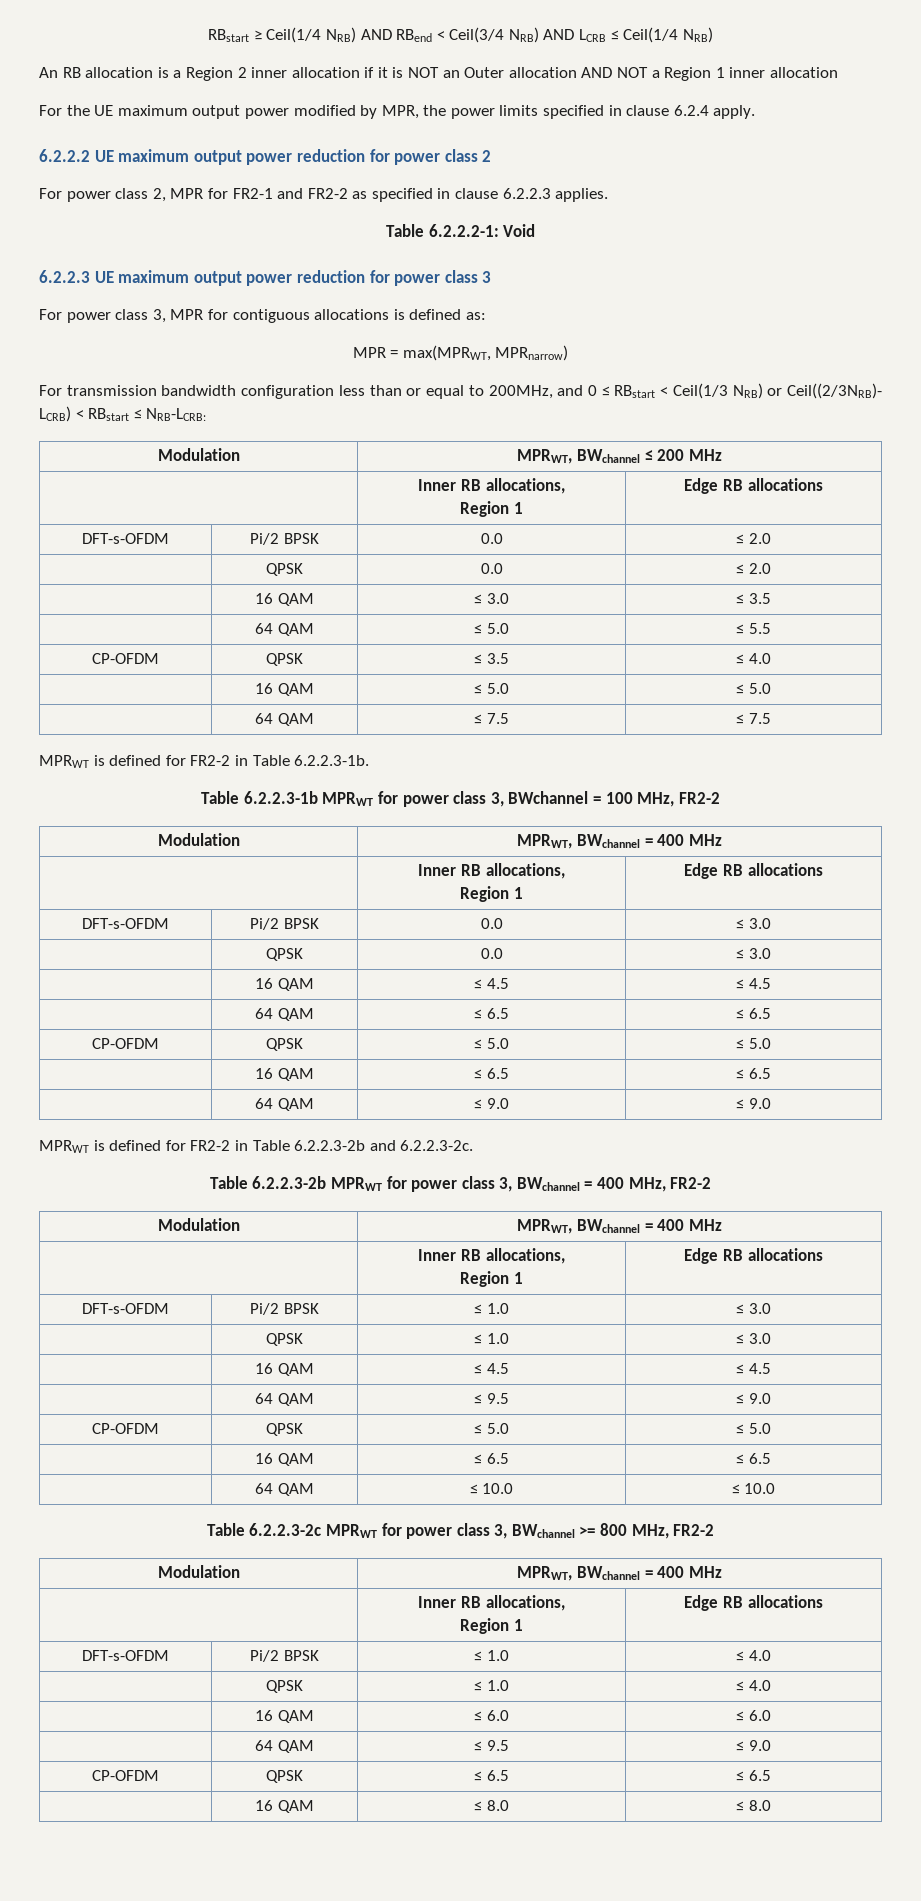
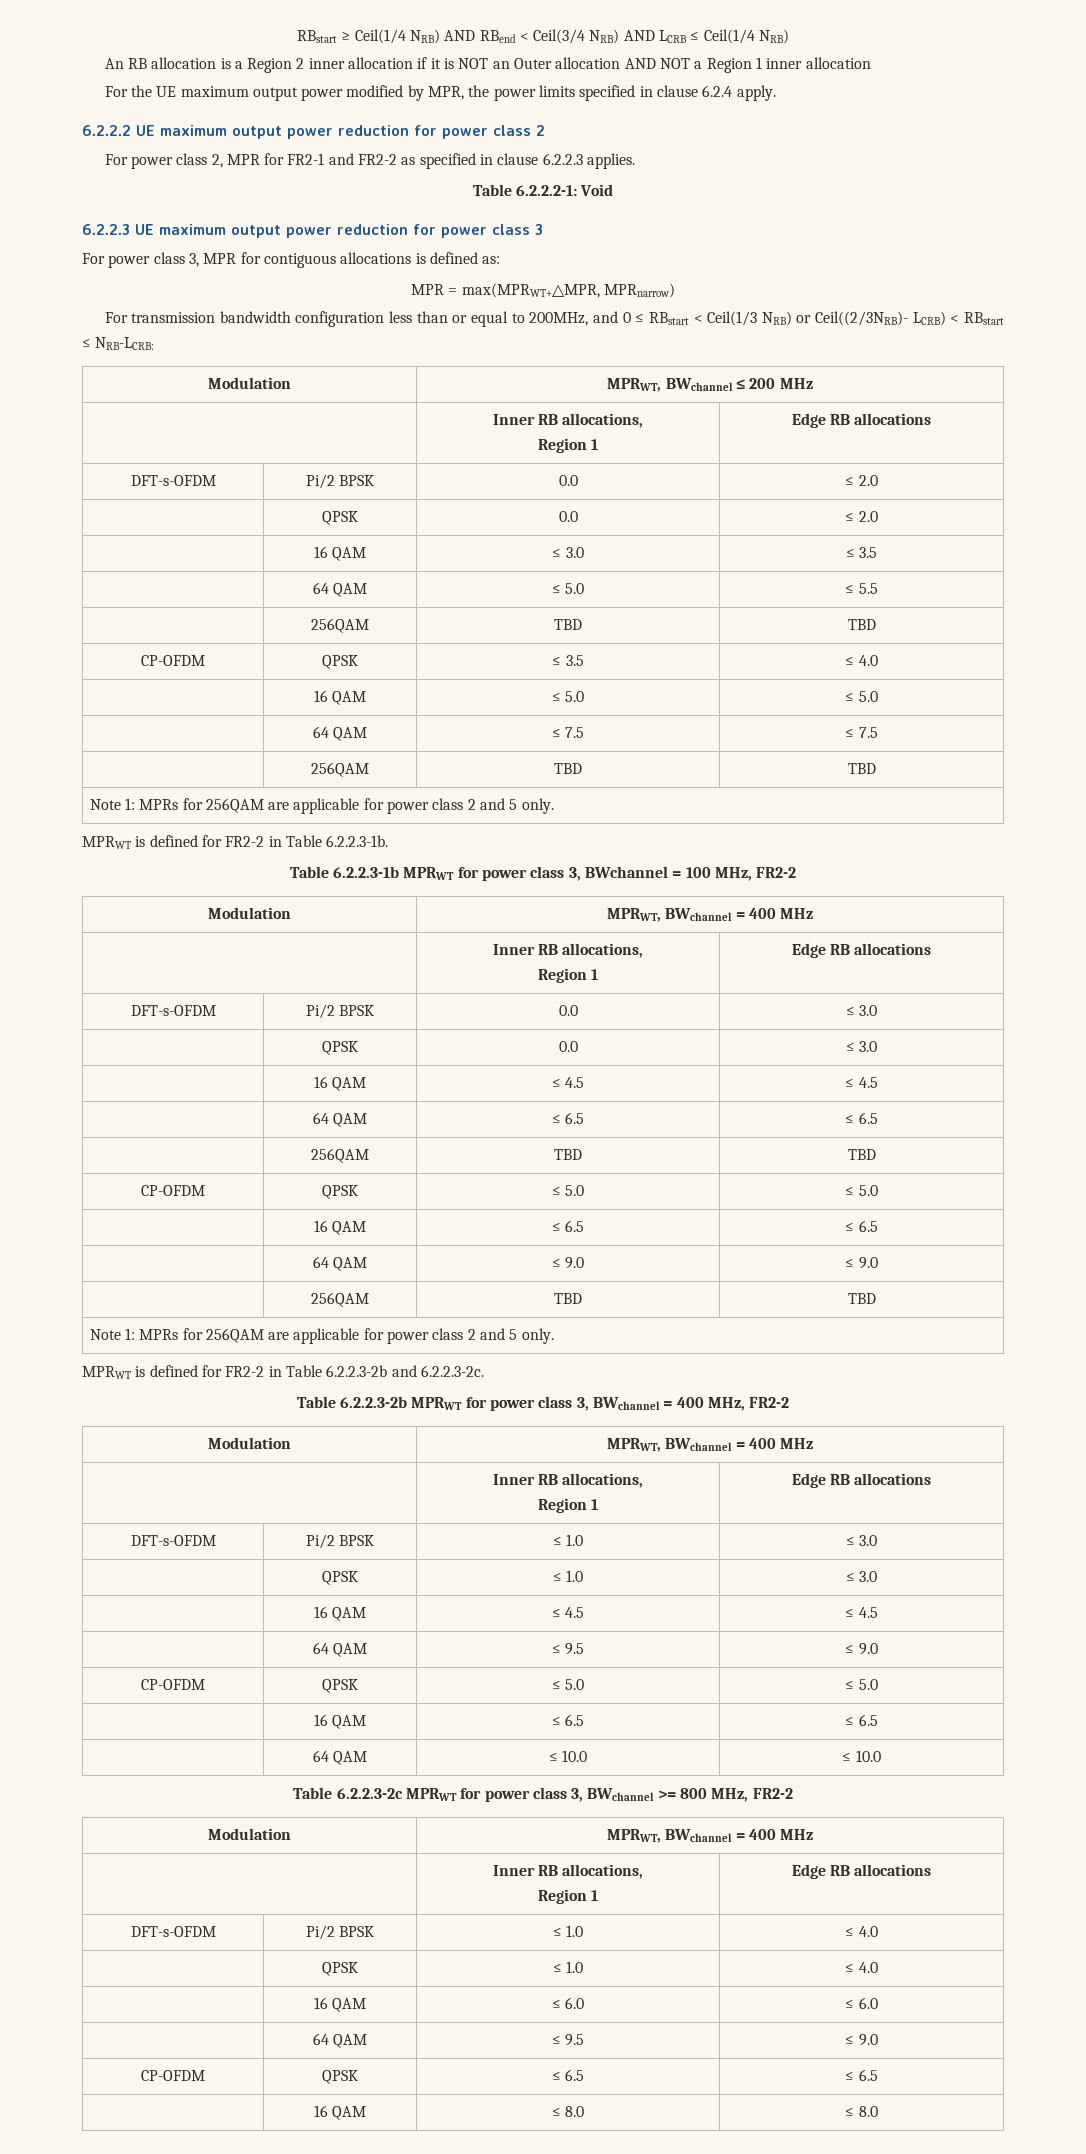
- MPR = max(MPRWT, MPRnarrow)
+ MPR = max(MPRWT+△MPR, MPRnarrow)
  | 64 QAM | ≤ 5.0 | ≤ 5.5
+ | 256QAM | TBD | TBD
  | 64 QAM | ≤ 7.5 | ≤ 7.5
+ | 256QAM | TBD | TBD
+ Note 1: MPRs for 256QAM are applicable for power class 2 and 5 only.
  | 64 QAM | ≤ 6.5 | ≤ 6.5
+ | 256QAM | TBD | TBD
  | 64 QAM | ≤ 9.0 | ≤ 9.0
+ | 256QAM | TBD | TBD
+ Note 1: MPRs for 256QAM are applicable for power class 2 and 5 only.

